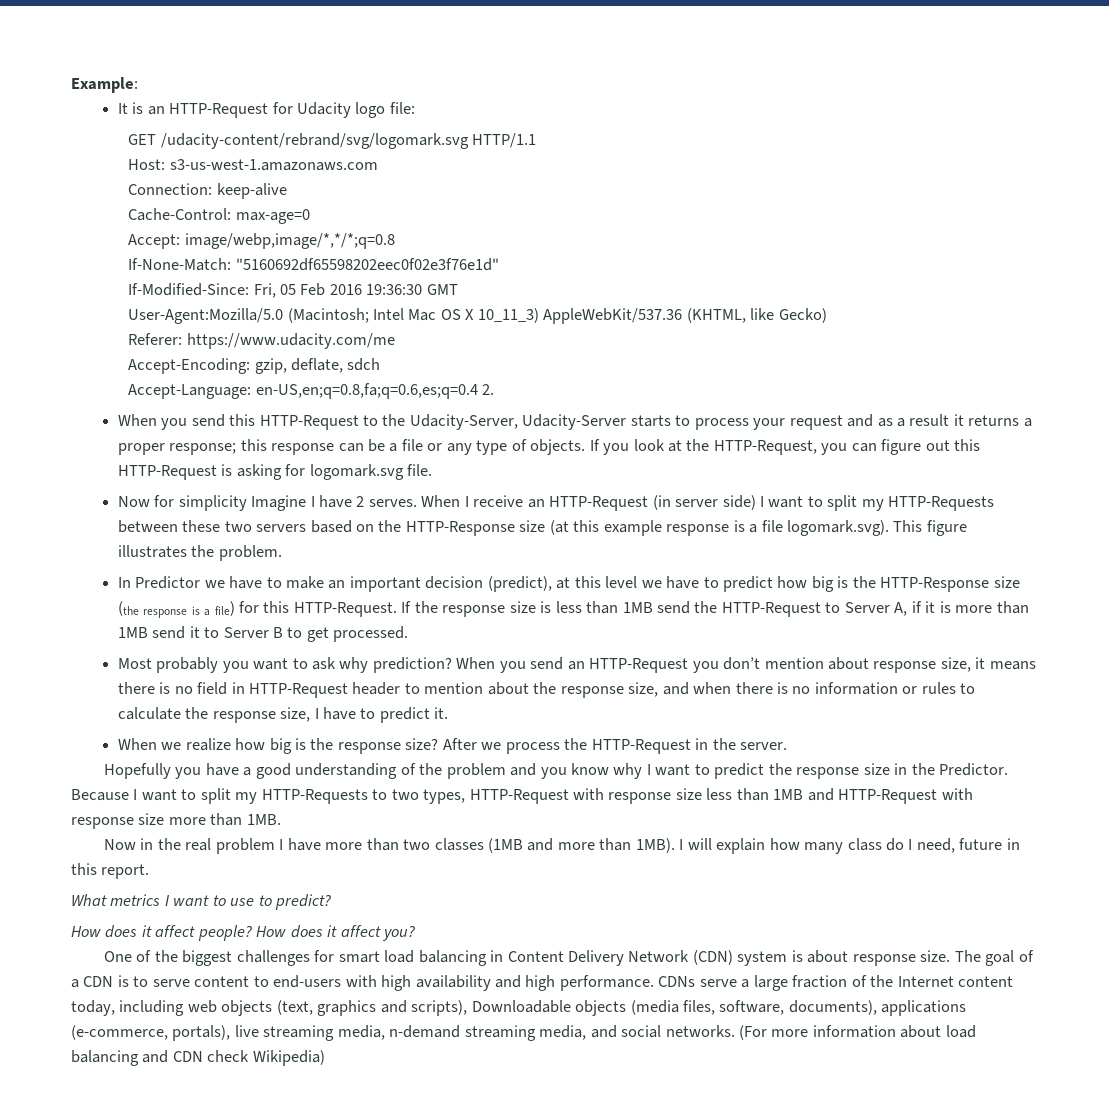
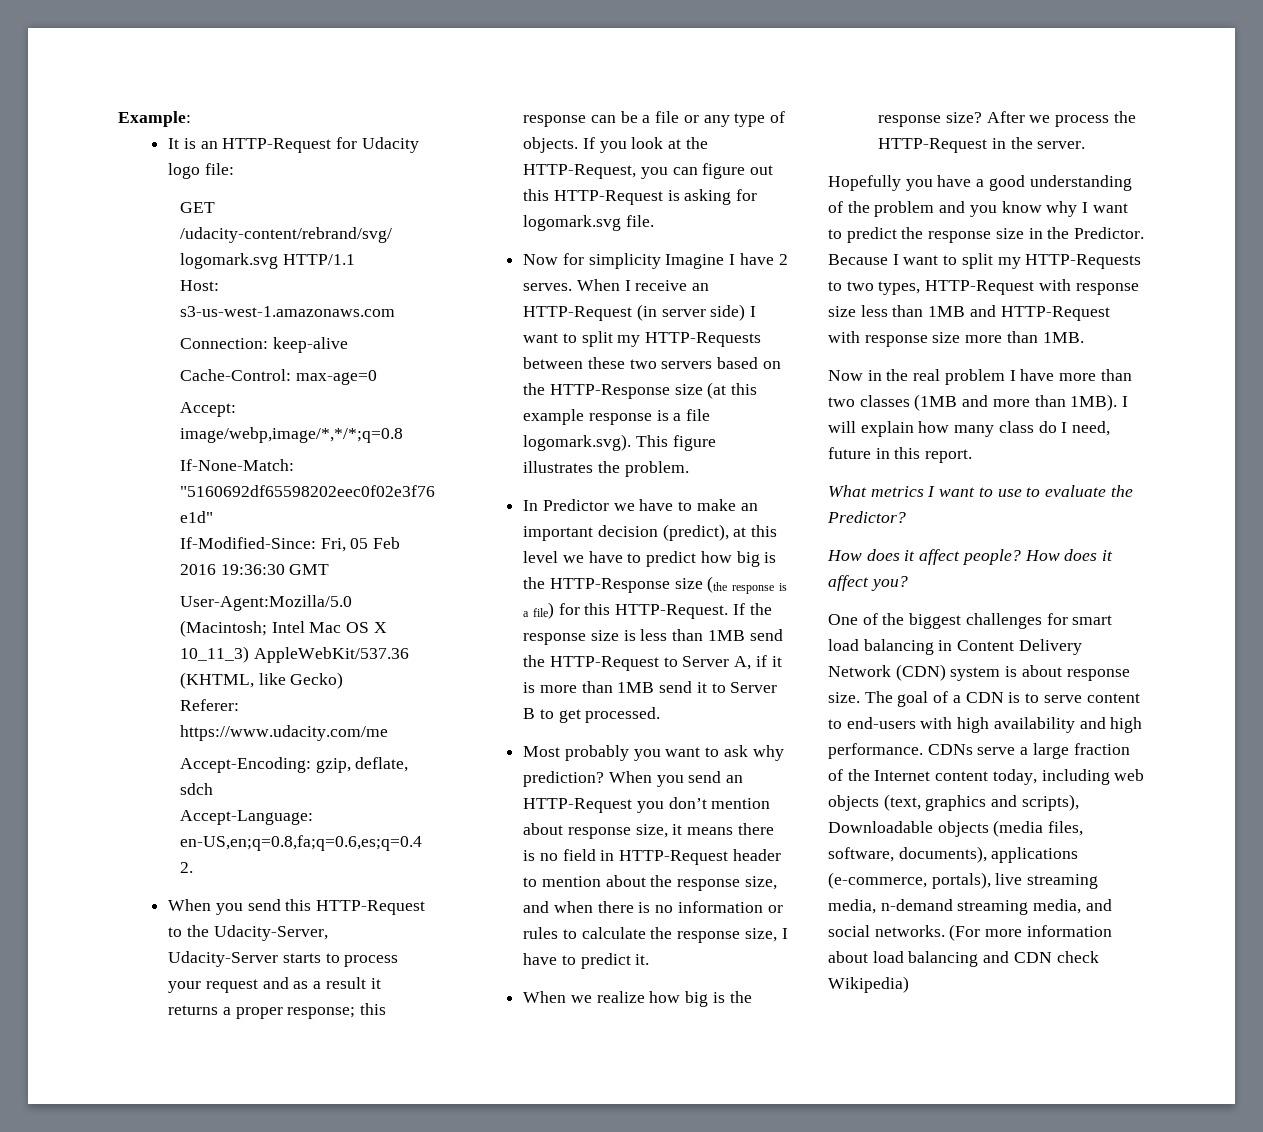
- What metrics I want to use to predict?
+ What metrics I want to use to evaluate the Predictor?

